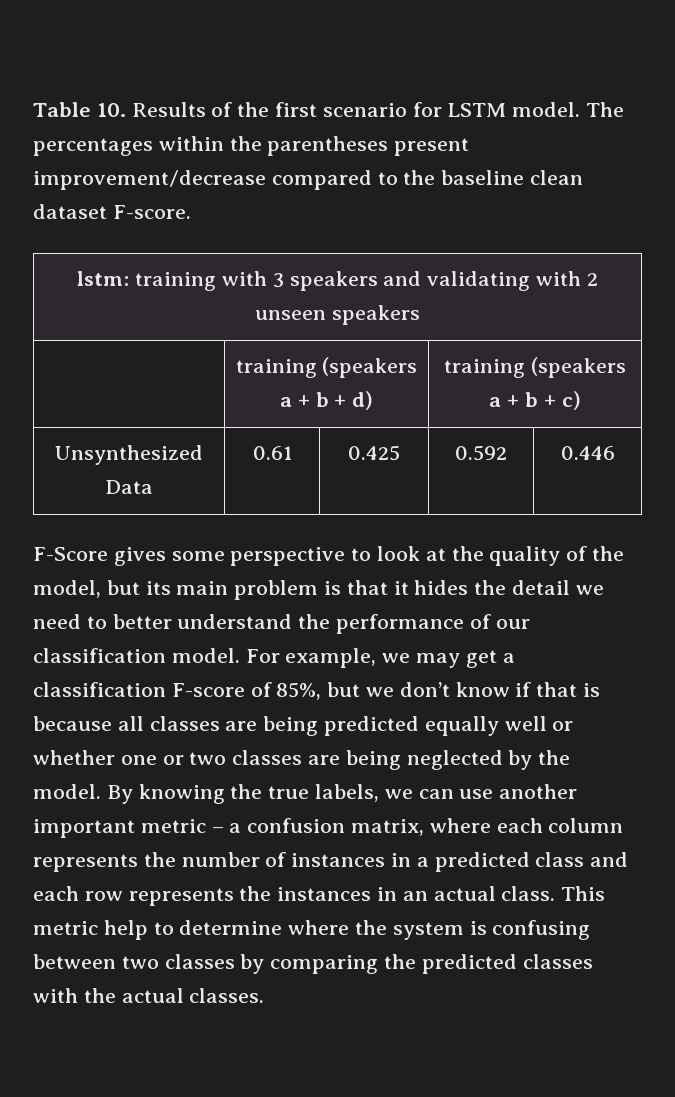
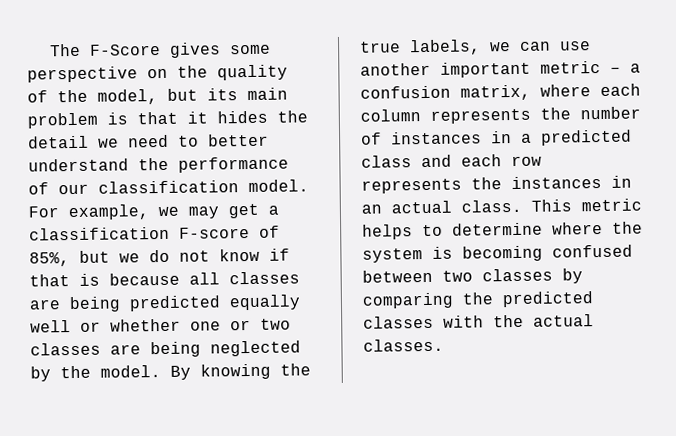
- Table 10. Results of the first scenario for LSTM model. The percentages within the parentheses present improvement/decrease compared to the baseline clean dataset F-score.
- lstm: training with 3 speakers and validating with 2 unseen speakers
- | training (speakers a + b + d) | training (speakers a + b + c)
- Unsynthesized Data | 0.61 | 0.425 | 0.592 | 0.446
- F-Score gives some perspective to look at the quality of the model, but its main problem is that it hides the detail we need to better understand the performance of our classification model.
+ The F-Score gives some perspective on the quality of the model, but its main problem is that it hides the detail we need to better understand the performance of our classification model.
- For example, we may get a classification F-score of 85%, but we don’t know if that is because all classes are being predicted equally well or whether one or two classes are being neglected by the model.
+ For example, we may get a classification F-score of 85%, but we do not know if that is because all classes are being predicted equally well or whether one or two classes are being neglected by the model.
- This metric help to determine where the system is confusing between two classes by comparing the predicted classes with the actual classes.
+ This metric helps to determine where the system is becoming confused between two classes by comparing the predicted classes with the actual classes.

